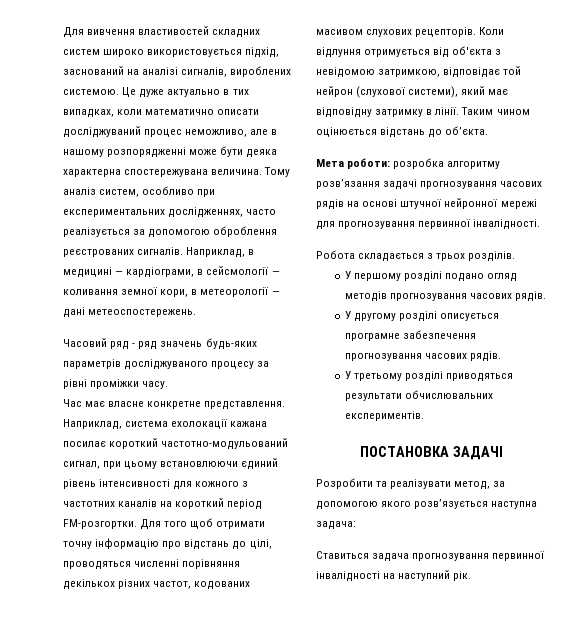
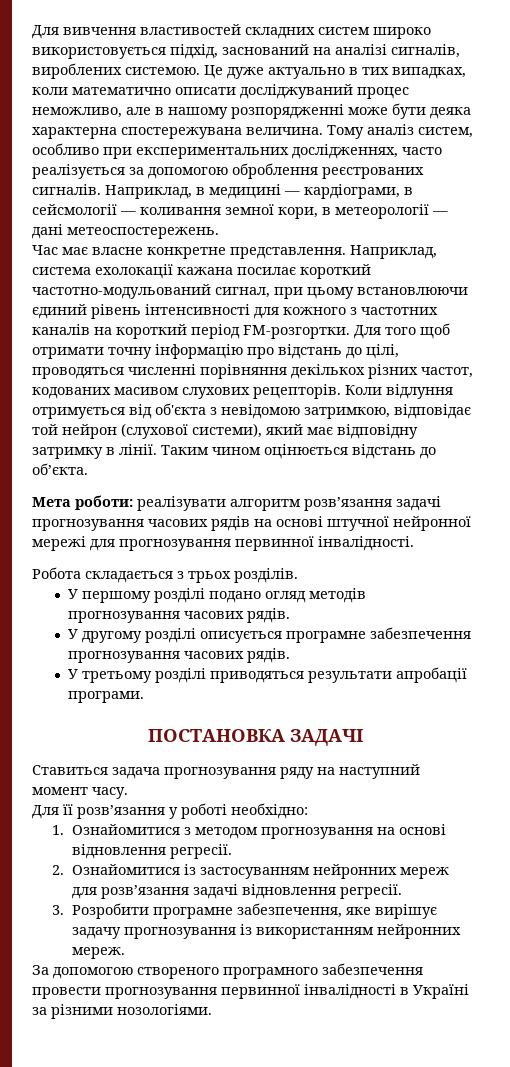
- Часовий ряд - ряд значень будь-яких параметрів досліджуваного процесу за рівні проміжки часу.
- Мета роботи: розробка алгоритму розв’язання задачі прогнозування часових рядів на основі штучної нейронної мережі для прогнозування первинної інвалідності.
+ Мета роботи: реалізувати алгоритм розв’язання задачі прогнозування часових рядів на основі штучної нейронної мережі для прогнозування первинної інвалідності.
- У третьому розділі приводяться результати обчислювальних експериментів.
+ У третьому розділі приводяться результати апробації програми.
- Розробити та реалізувати метод, за допомогою якого розв’язується наступна задача:
- Ставиться задача прогнозування первинної інвалідності на наступний рік.
+ Ставиться задача прогнозування ряду на наступний момент часу.
+ Для її розв’язання у роботі необхідно:
+ 1. Ознайомитися з методом прогнозування на основі відновлення регресії.
+ 2. Ознайомитися із застосуванням нейронних мереж для розв’язання задачі відновлення регресії.
+ 3. Розробити програмне забезпечення, яке вирішує задачу прогнозування із використанням нейронних мереж.
+ За допомогою створеного програмного забезпечення провести прогнозування первинної інвалідності в Україні за різними нозологіями.

